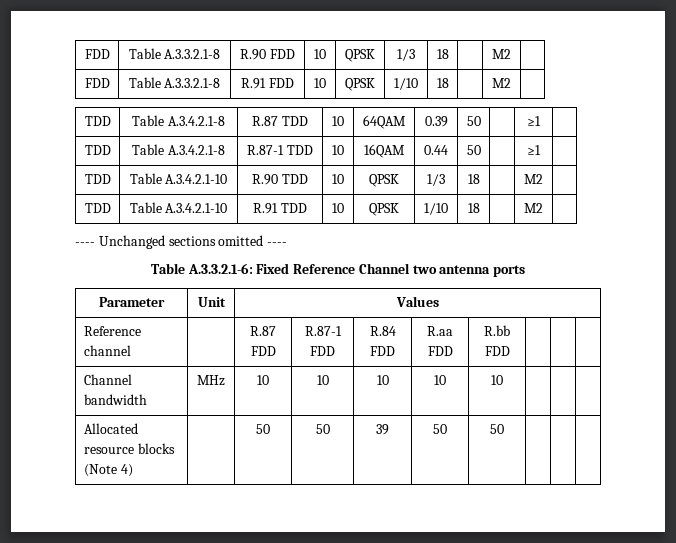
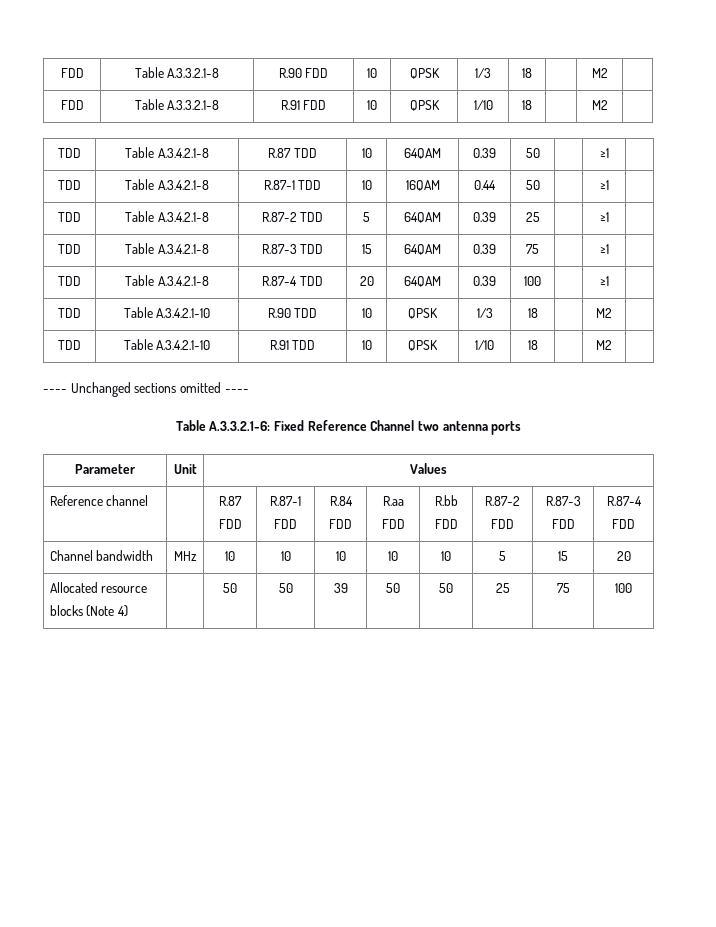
+ TDD | Table A.3.4.2.1-8 | R.87-2 TDD | 5 | 64QAM | 0.39 | 25 | | ≥1 |
+ TDD | Table A.3.4.2.1-8 | R.87-3 TDD | 15 | 64QAM | 0.39 | 75 | | ≥1 |
+ TDD | Table A.3.4.2.1-8 | R.87-4 TDD | 20 | 64QAM | 0.39 | 100 | | ≥1 |
- Reference channel | | R.87 FDD | R.87-1 FDD | R.84 FDD | R.aa FDD | R.bb FDD | | |
+ Reference channel | | R.87 FDD | R.87-1 FDD | R.84 FDD | R.aa FDD | R.bb FDD | R.87-2 FDD | R.87-3 FDD | R.87-4 FDD
- Channel bandwidth | MHz | 10 | 10 | 10 | 10 | 10 | | |
+ Channel bandwidth | MHz | 10 | 10 | 10 | 10 | 10 | 5 | 15 | 20
- Allocated resource blocks (Note 4) | | 50 | 50 | 39 | 50 | 50 | | |
+ Allocated resource blocks (Note 4) | | 50 | 50 | 39 | 50 | 50 | 25 | 75 | 100

